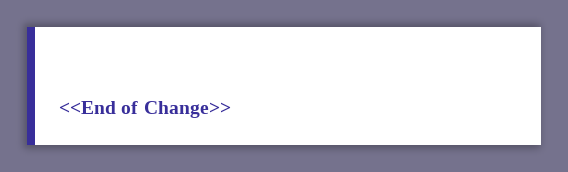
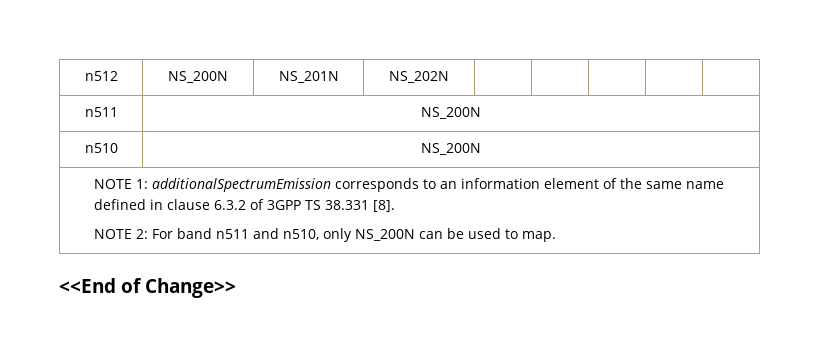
+ n512 | NS_200N | NS_201N | NS_202N | | | | |
+ n511 | NS_200N
+ n510 | NS_200N
+ NOTE 1: additionalSpectrumEmission corresponds to an information element of the same name defined in clause 6.3.2 of 3GPP TS 38.331 [8].
+ NOTE 2: For band n511 and n510, only NS_200N can be used to map.

